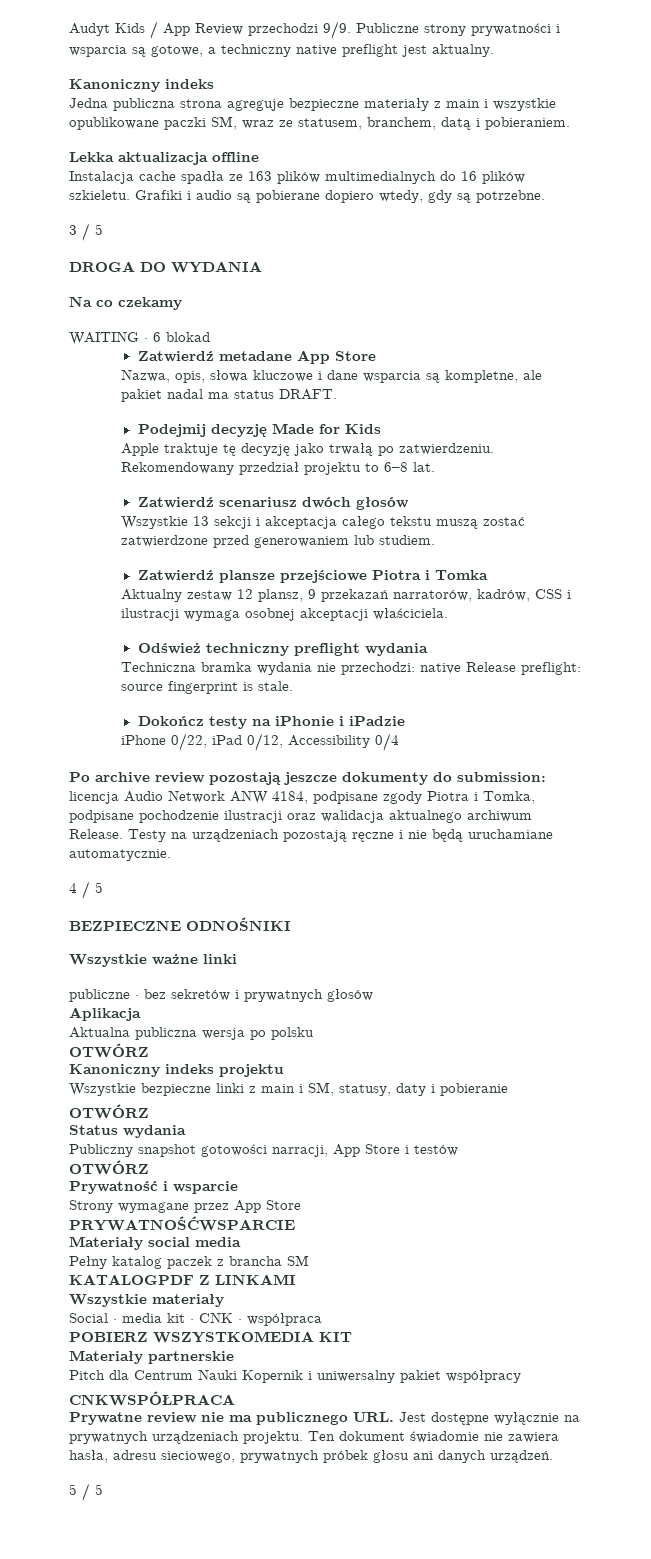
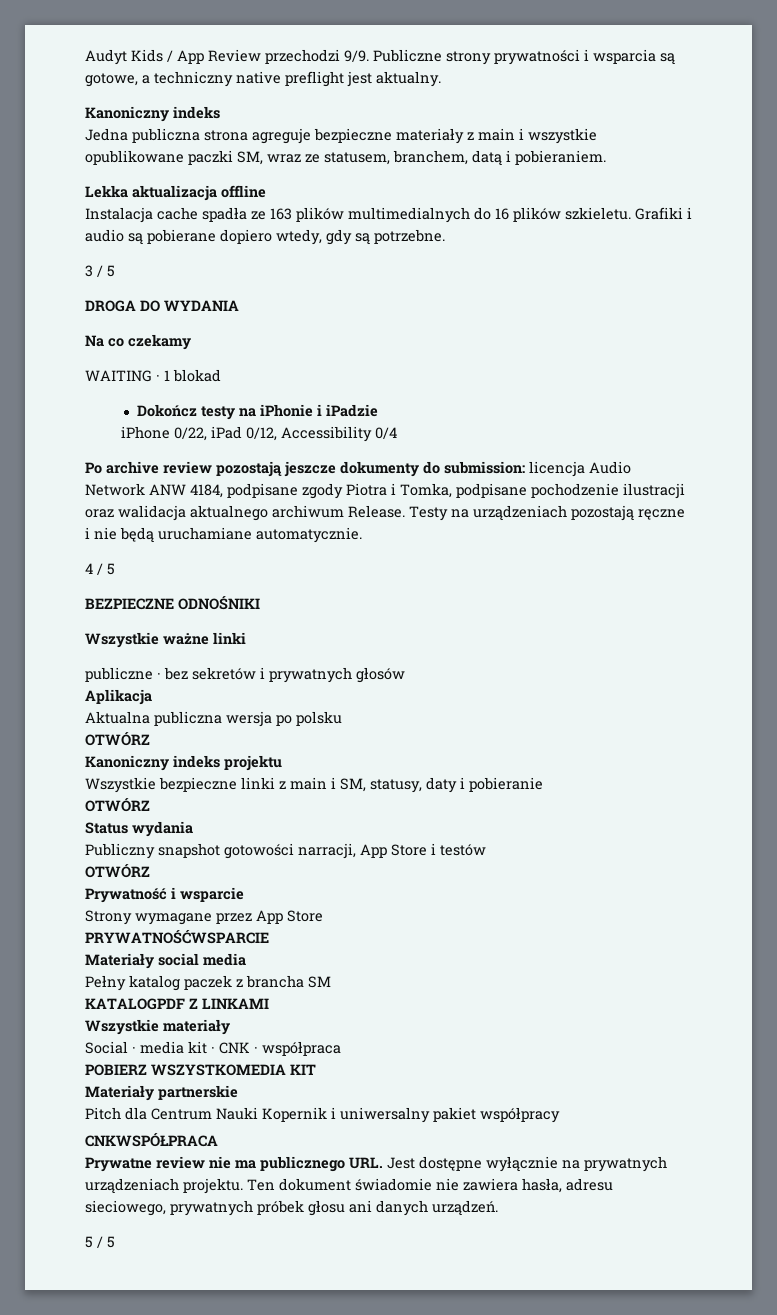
- WAITING · 6 blokad
+ WAITING · 1 blokad
- Zatwierdź metadane App Store
- Nazwa, opis, słowa kluczowe i dane wsparcia są kompletne, ale pakiet nadal ma status DRAFT.
- Podejmij decyzję Made for Kids
- Apple traktuje tę decyzję jako trwałą po zatwierdzeniu. Rekomendowany przedział projektu to 6–8 lat.
- Zatwierdź scenariusz dwóch głosów
- Wszystkie 13 sekcji i akceptacja całego tekstu muszą zostać zatwierdzone przed generowaniem lub studiem.
- Zatwierdź plansze przejściowe Piotra i Tomka
- Aktualny zestaw 12 plansz, 9 przekazań narratorów, kadrów, CSS i ilustracji wymaga osobnej akceptacji właściciela.
- Odśwież techniczny preflight wydania
- Techniczna bramka wydania nie przechodzi: native Release preflight: source fingerprint is stale.

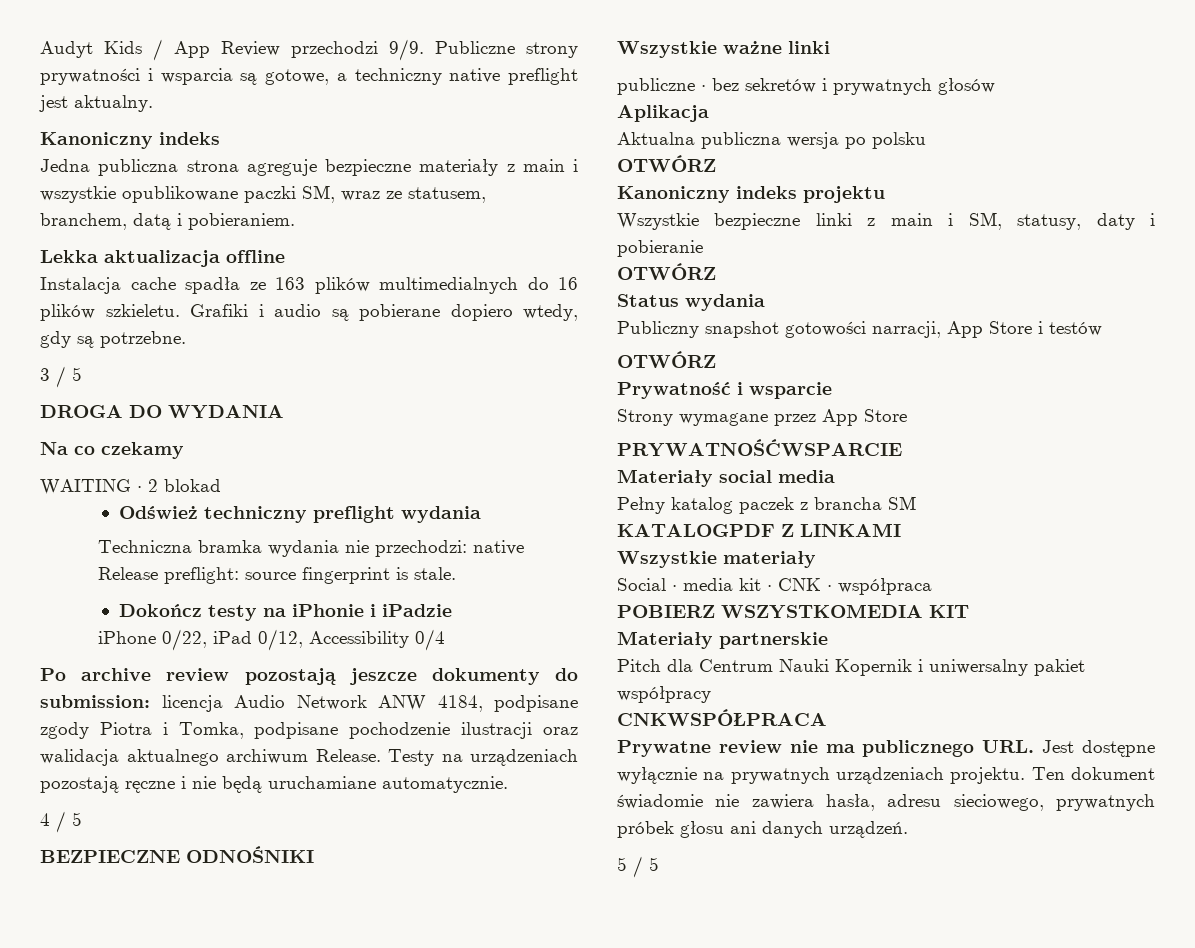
- WAITING · 1 blokad
+ WAITING · 2 blokad
+ Odśwież techniczny preflight wydania
+ Techniczna bramka wydania nie przechodzi: native Release preflight: source fingerprint is stale.

